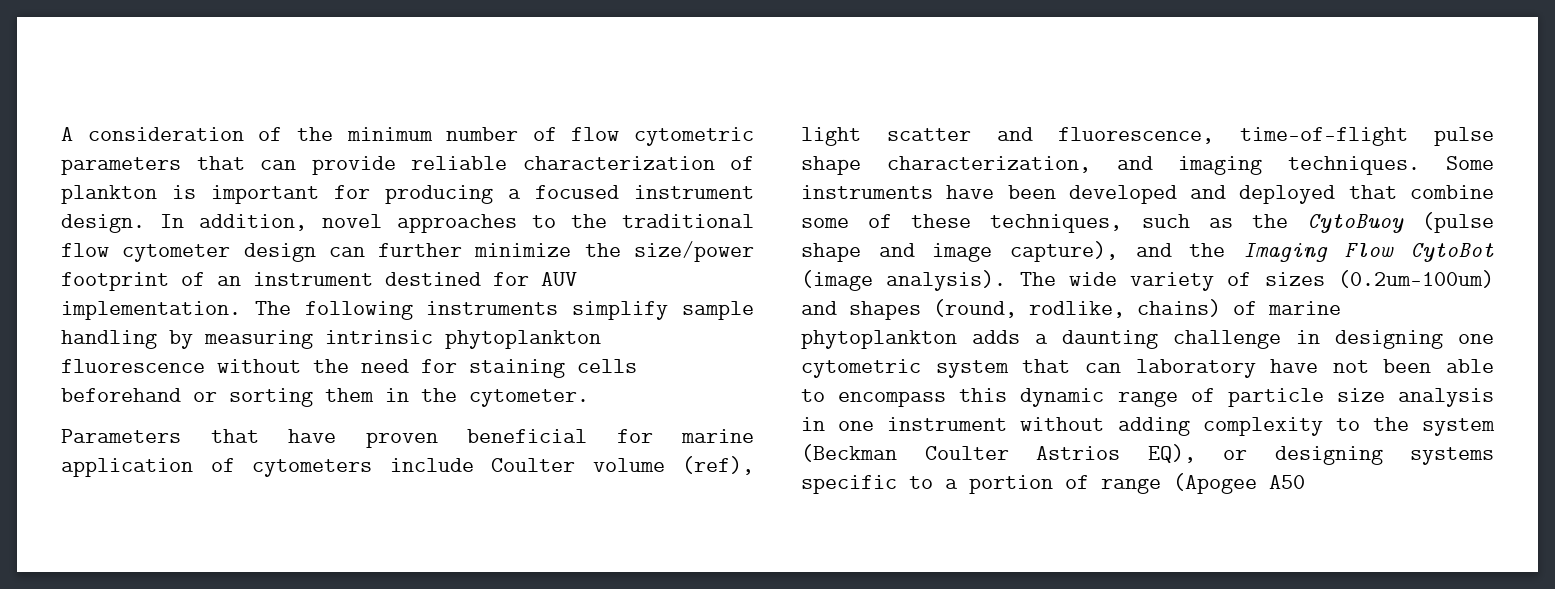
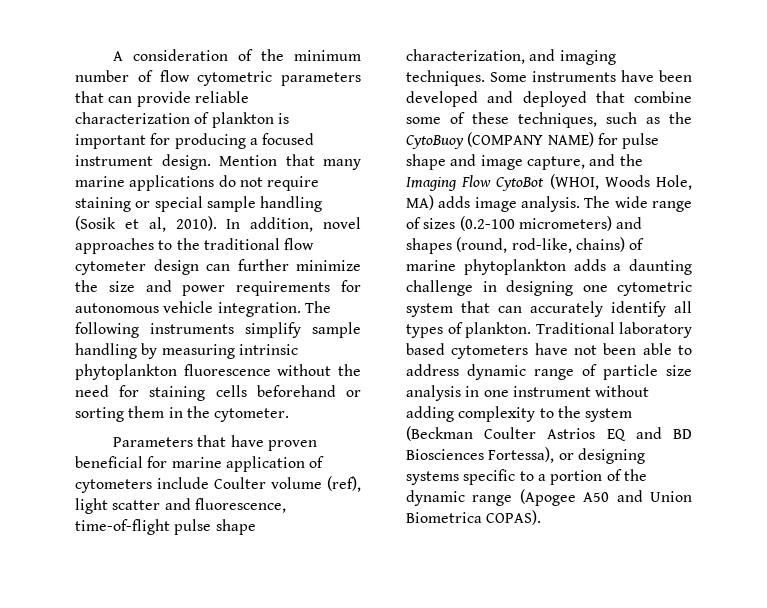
+ Mention that many marine applications do not require staining or special sample handling (Sosik et al, 2010).
- In addition, novel approaches to the traditional flow cytometer design can further minimize the size/power footprint of an instrument destined for AUV implementation.
+ In addition, novel approaches to the traditional flow cytometer design can further minimize the size and power requirements for autonomous vehicle integration.
- Some instruments have been developed and deployed that combine some of these techniques, such as the CytoBuoy (pulse shape and image capture), and the Imaging Flow CytoBot (image analysis).
+ Some instruments have been developed and deployed that combine some of these techniques, such as the CytoBuoy (COMPANY NAME) for pulse shape and image capture, and the Imaging Flow CytoBot (WHOI, Woods Hole, MA) adds image analysis.
- The wide variety of sizes (0.2um-100um) and shapes (round, rodlike, chains) of marine phytoplankton adds a daunting challenge in designing one cytometric system that can laboratory have not been able to encompass this dynamic range of particle size analysis in one instrument without adding complexity to the system (Beckman Coulter Astrios EQ), or designing systems specific to a portion of range (Apogee A50
+ The wide range of sizes (0.2-100 micrometers) and shapes (round, rod-like, chains) of marine phytoplankton adds a daunting challenge in designing one cytometric system that can accurately identify all types of plankton. Traditional laboratory based cytometers have not been able to address dynamic range of particle size analysis in one instrument without adding complexity to the system (Beckman Coulter Astrios EQ and BD Biosciences Fortessa), or designing systems specific to a portion of the dynamic range (Apogee A50 and Union Biometrica COPAS).

